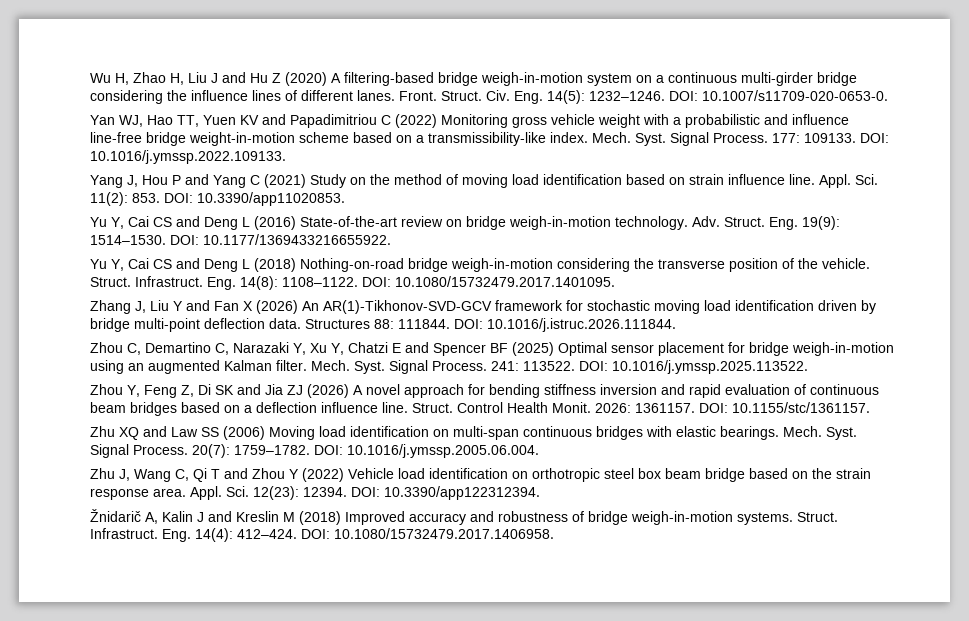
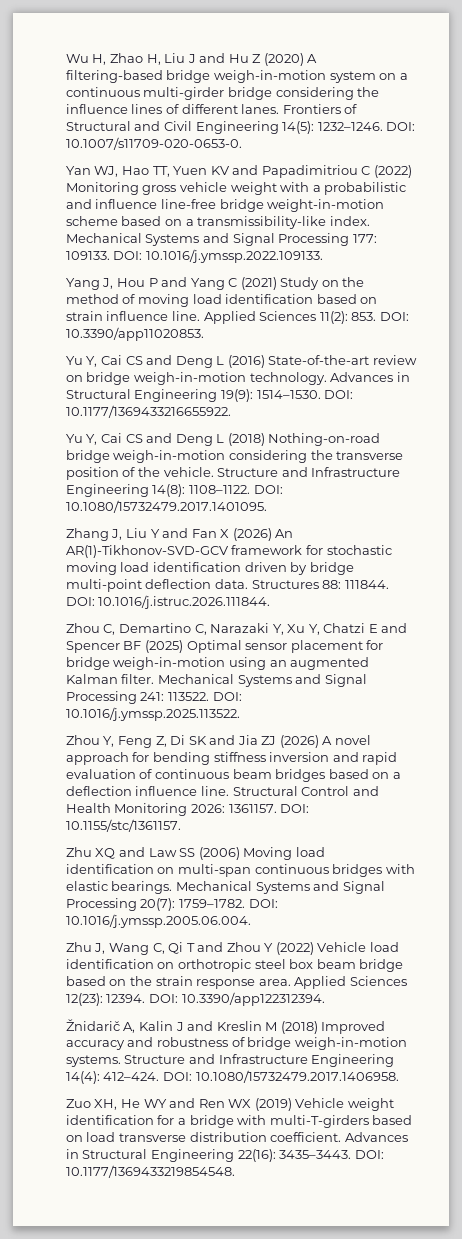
- Front. Struct. Civ. Eng. 14(5): 1232–1246.
+ Frontiers of Structural and Civil Engineering 14(5): 1232–1246.
- Mech. Syst. Signal Process. 177: 109133.
+ Mechanical Systems and Signal Processing 177: 109133.
- Appl. Sci. 11(2): 853. DOI: 10.3390/app11020853.
+ Applied Sciences 11(2): 853. DOI: 10.3390/app11020853.
- Adv. Struct. Eng. 19(9): 1514–1530.
+ Advances in Structural Engineering 19(9): 1514–1530.
- Struct. Infrastruct. Eng. 14(8): 1108–1122.
+ Structure and Infrastructure Engineering 14(8): 1108–1122.
- Mech. Syst. Signal Process. 241: 113522.
+ Mechanical Systems and Signal Processing 241: 113522.
- Struct. Control Health Monit. 2026: 1361157.
+ Structural Control and Health Monitoring 2026: 1361157.
- Mech. Syst. Signal Process. 20(7): 1759–1782.
+ Mechanical Systems and Signal Processing 20(7): 1759–1782.
- Appl. Sci. 12(23): 12394.
+ Applied Sciences 12(23): 12394.
- Struct. Infrastruct. Eng. 14(4): 412–424.
+ Structure and Infrastructure Engineering 14(4): 412–424.
+ Zuo XH, He WY and Ren WX (2019) Vehicle weight identification for a bridge with multi-T-girders based on load transverse distribution coefficient. Advances in Structural Engineering 22(16): 3435–3443. DOI: 10.1177/1369433219854548.

